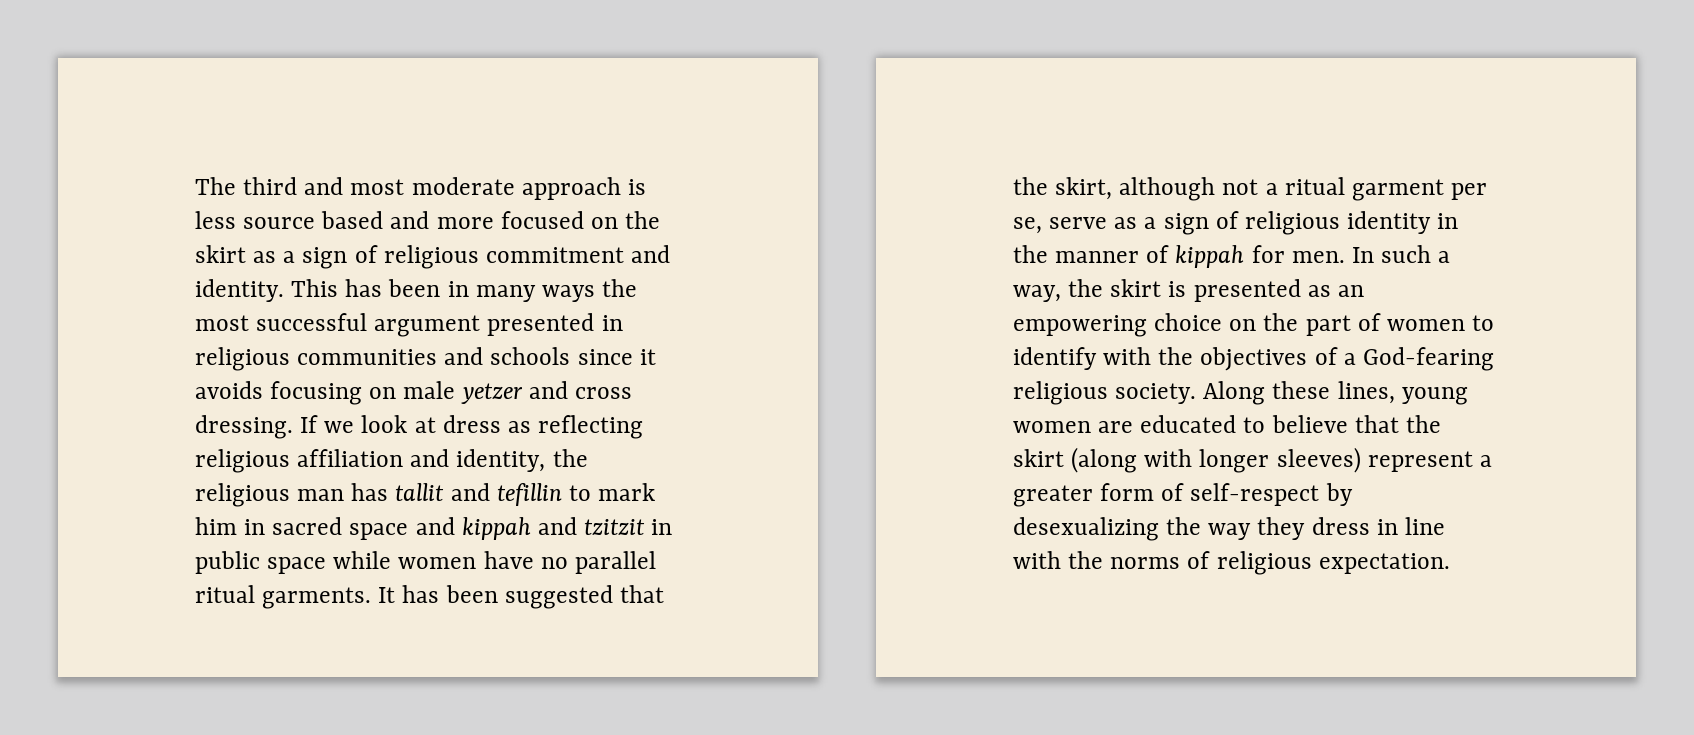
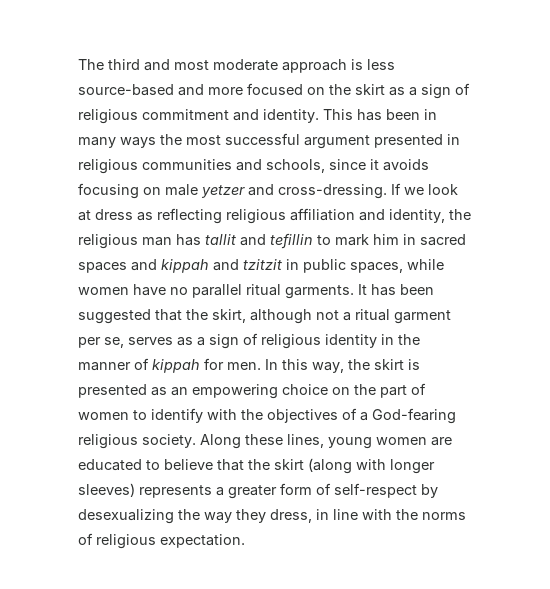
- The third and most moderate approach is less source based and more focused on the skirt as a sign of religious commitment and identity.
+ The third and most moderate approach is less source-based and more focused on the skirt as a sign of religious commitment and identity.
- This has been in many ways the most successful argument presented in religious communities and schools since it avoids focusing on male yetzer and cross dressing.
+ This has been in many ways the most successful argument presented in religious communities and schools, since it avoids focusing on male yetzer and cross-dressing.
- If we look at dress as reflecting religious affiliation and identity, the religious man has tallit and tefillin to mark him in sacred space and kippah and tzitzit in public space while women have no parallel ritual garments.
+ If we look at dress as reflecting religious affiliation and identity, the religious man has tallit and tefillin to mark him in sacred spaces and kippah and tzitzit in public spaces, while women have no parallel ritual garments.
- It has been suggested that the skirt, although not a ritual garment per se, serve as a sign of religious identity in the manner of kippah for men.
+ It has been suggested that the skirt, although not a ritual garment per se, serves as a sign of religious identity in the manner of kippah for men.
- In such a way, the skirt is presented as an empowering choice on the part of women to identify with the objectives of a God-fearing religious society.
+ In this way, the skirt is presented as an empowering choice on the part of women to identify with the objectives of a God-fearing religious society.
- Along these lines, young women are educated to believe that the skirt (along with longer sleeves) represent a greater form of self-respect by desexualizing the way they dress in line with the norms of religious expectation.
+ Along these lines, young women are educated to believe that the skirt (along with longer sleeves) represents a greater form of self-respect by desexualizing the way they dress, in line with the norms of religious expectation.

